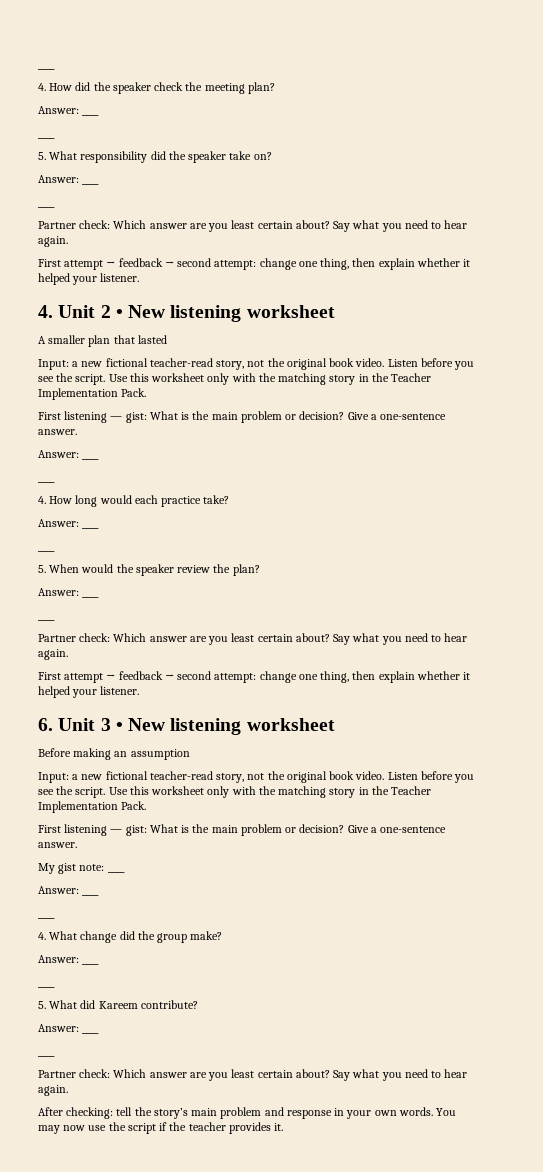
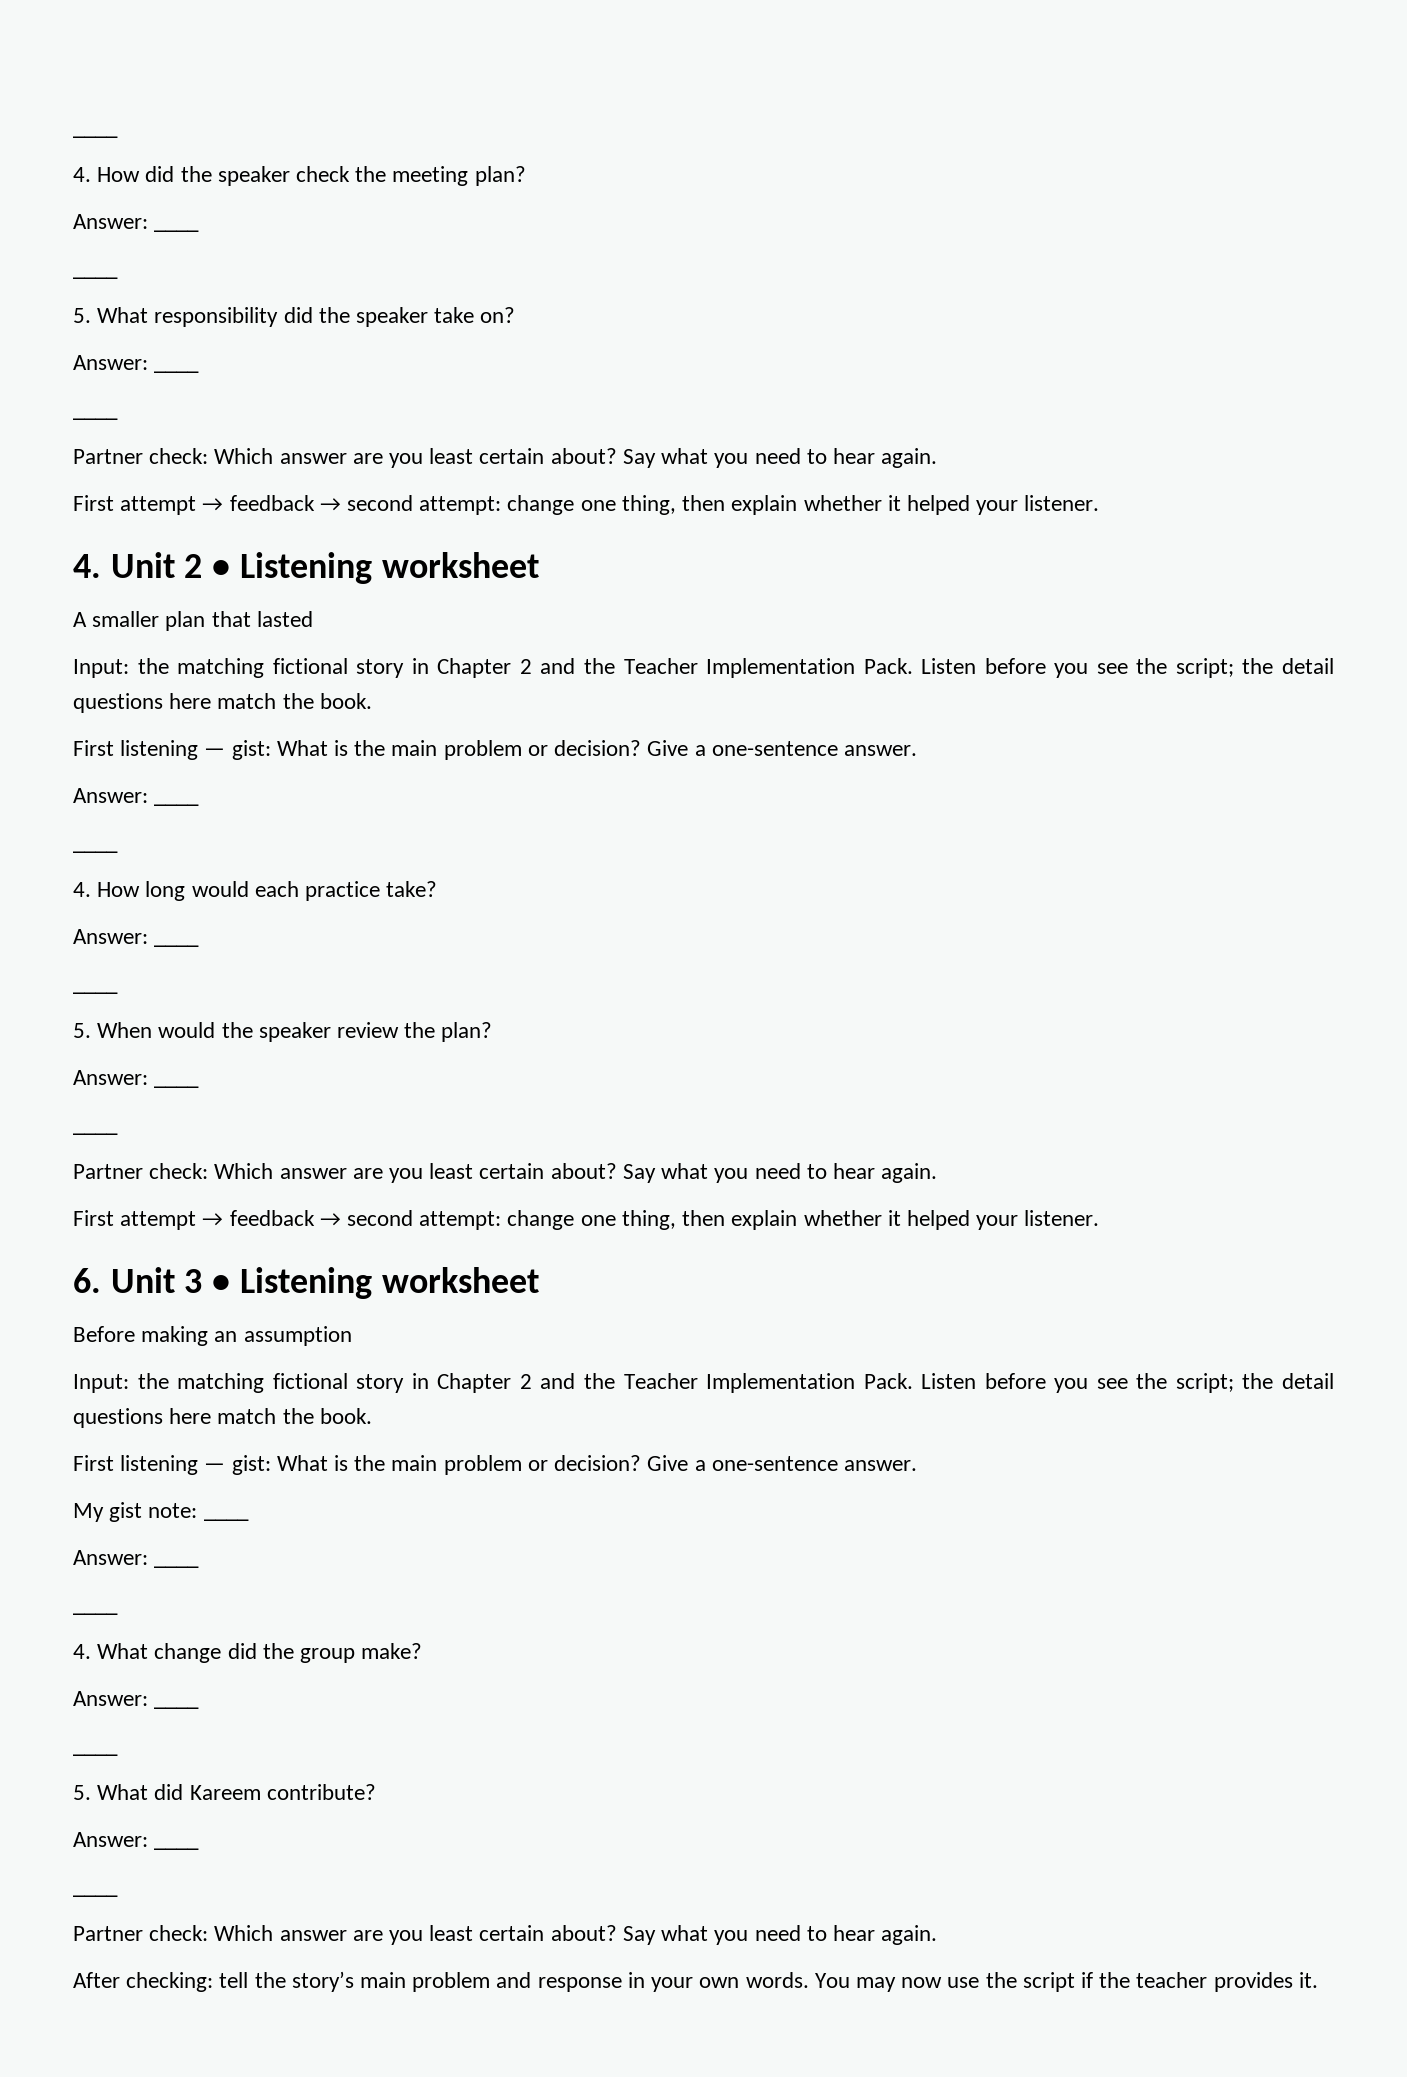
- 4. Unit 2 • New listening worksheet
+ 4. Unit 2 • Listening worksheet
  A smaller plan that lasted
- Input: a new fictional teacher-read story, not the original book video. Listen before you see the script. Use this worksheet only with the matching story in the Teacher Implementation Pack.
+ Input: the matching fictional story in Chapter 2 and the Teacher Implementation Pack. Listen before you see the script; the detail questions here match the book.
- 6. Unit 3 • New listening worksheet
+ 6. Unit 3 • Listening worksheet
  Before making an assumption
- Input: a new fictional teacher-read story, not the original book video. Listen before you see the script. Use this worksheet only with the matching story in the Teacher Implementation Pack.
+ Input: the matching fictional story in Chapter 2 and the Teacher Implementation Pack. Listen before you see the script; the detail questions here match the book.

